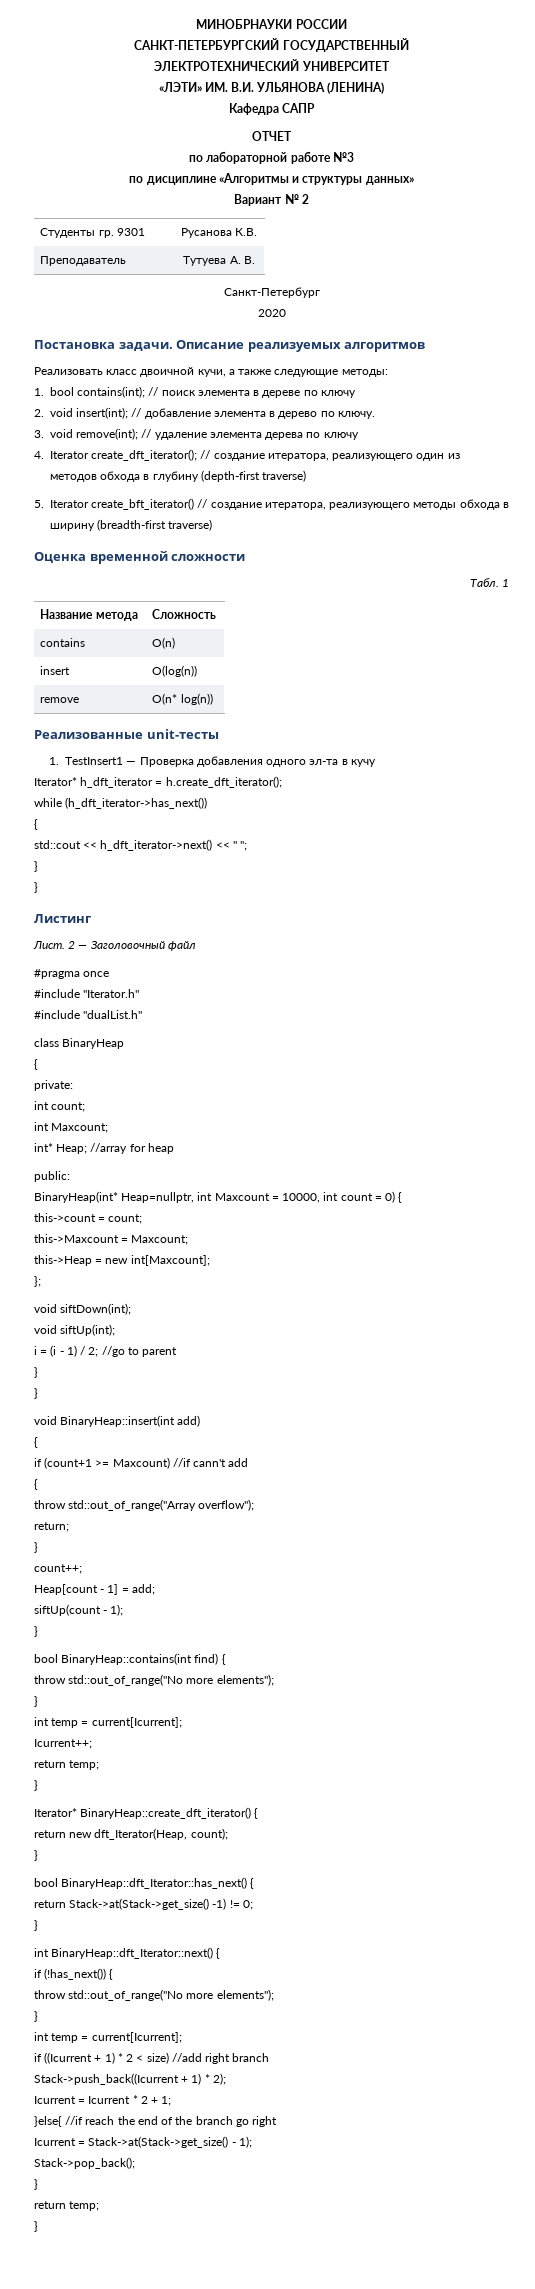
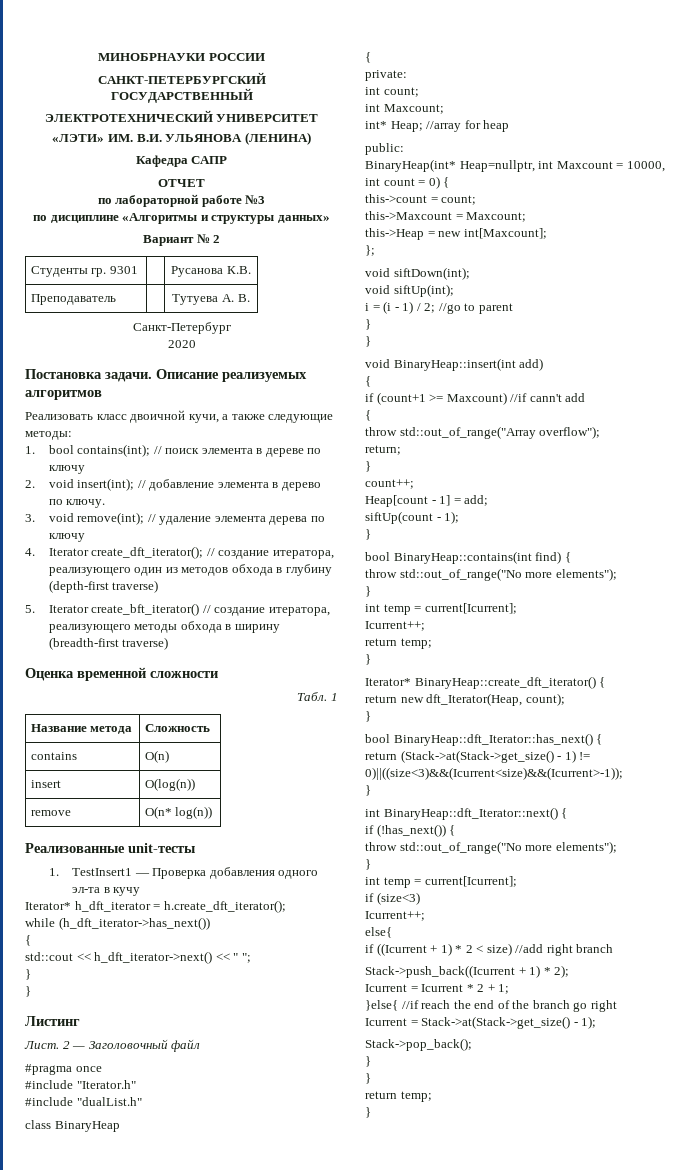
- return Stack->at(Stack->get_size() -1) != 0;
+ return (Stack->at(Stack->get_size() - 1) != 0)||((size<3)&&(Icurrent<size)&&(Icurrent>-1));
+ if (size<3)
+ Icurrent++;
+ else{
  Stack->pop_back();
+ }

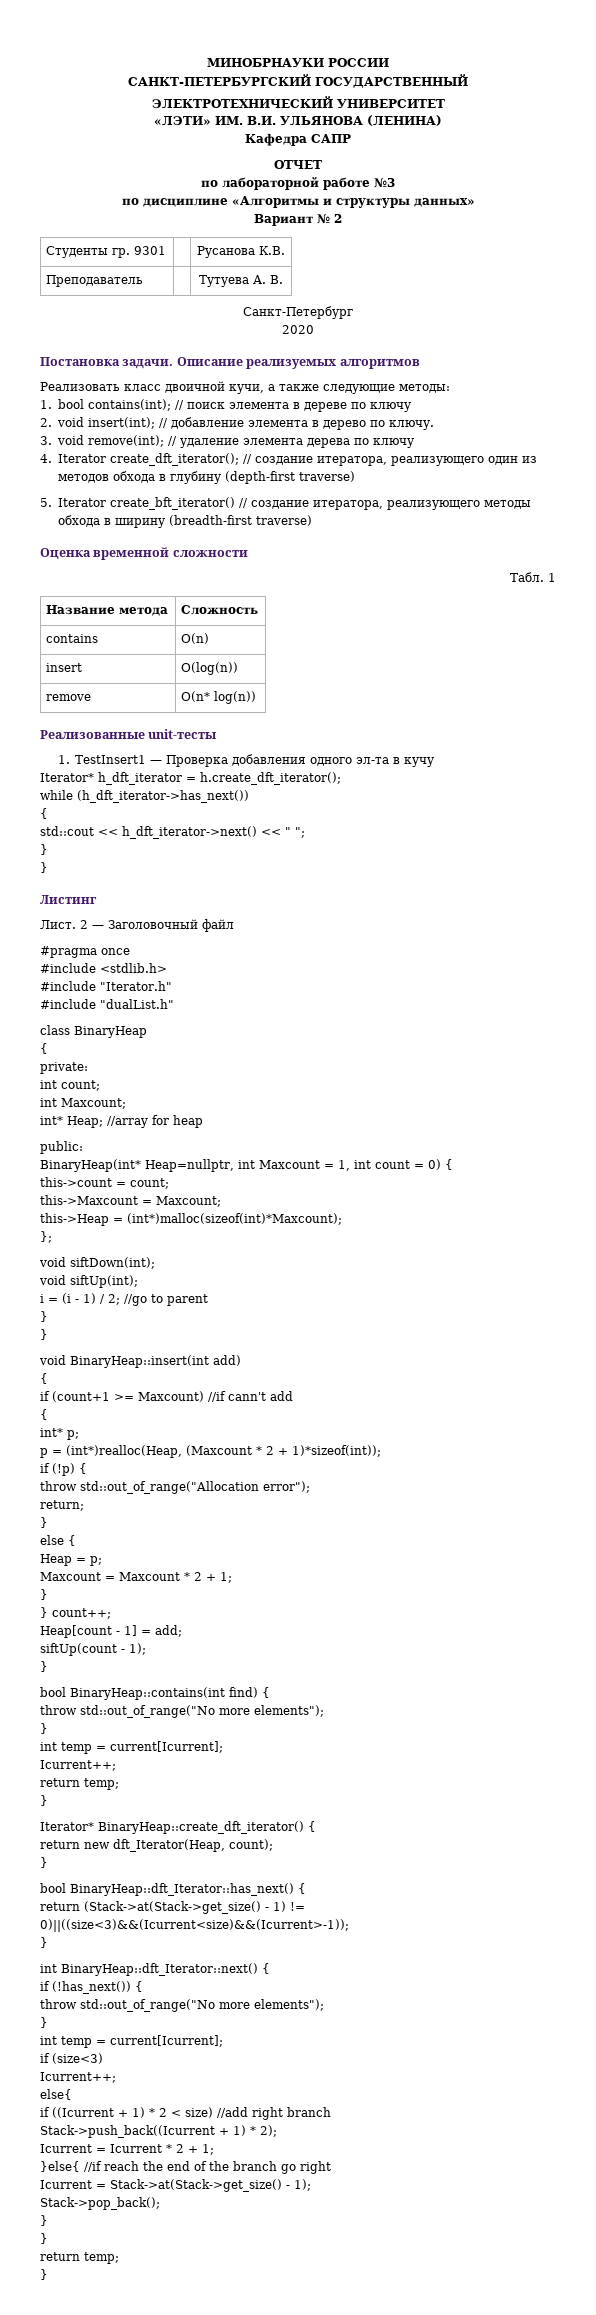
+ #include <stdlib.h>
- BinaryHeap(int* Heap=nullptr, int Maxcount = 10000, int count = 0) {
+ BinaryHeap(int* Heap=nullptr, int Maxcount = 1, int count = 0) {
- this->Heap = new int[Maxcount];
+ this->Heap = (int*)malloc(sizeof(int)*Maxcount);
- throw std::out_of_range("Array overflow");
+ int* p;
+ p = (int*)realloc(Heap, (Maxcount * 2 + 1)*sizeof(int));
+ if (!p) {
+ throw std::out_of_range("Allocation error");
- count++;
+ else {
+ Heap = p;
+ Maxcount = Maxcount * 2 + 1;
+ }
+ } count++;

